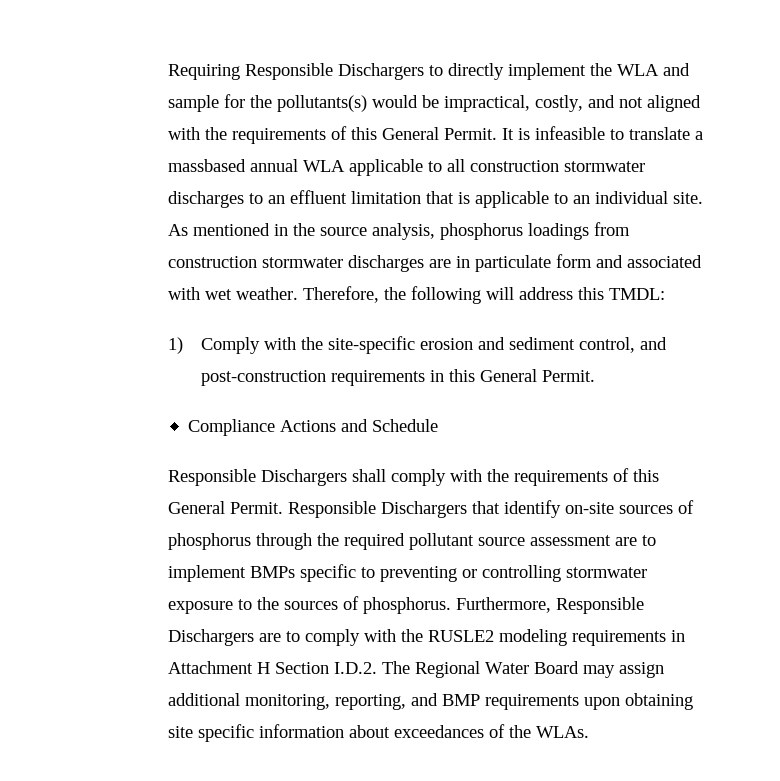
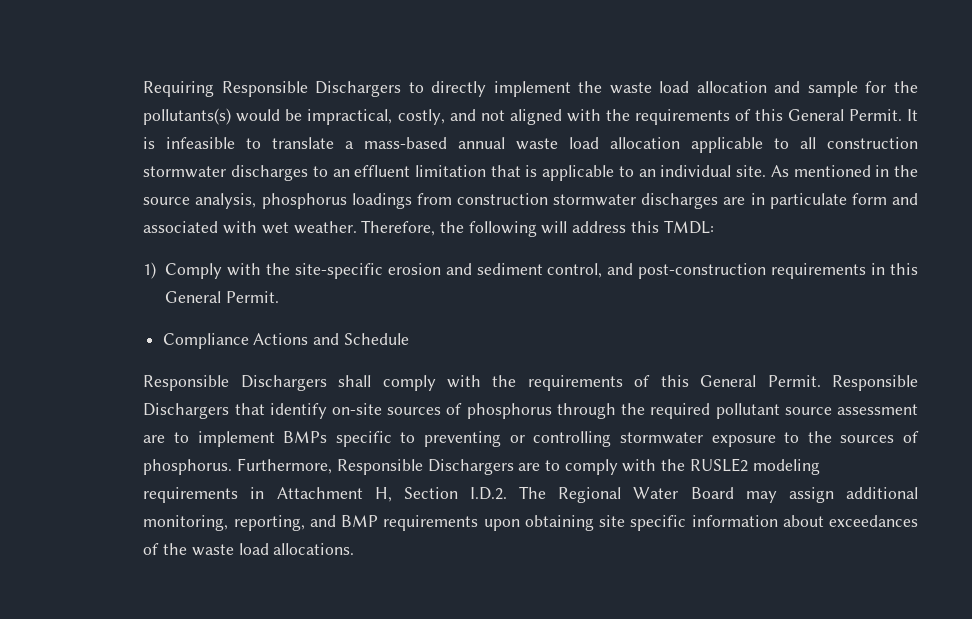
- Requiring Responsible Dischargers to directly implement the WLA and sample for the pollutants(s) would be impractical, costly, and not aligned with the requirements of this General Permit.
+ Requiring Responsible Dischargers to directly implement the waste load allocation and sample for the pollutants(s) would be impractical, costly, and not aligned with the requirements of this General Permit.
- It is infeasible to translate a massbased annual WLA applicable to all construction stormwater discharges to an effluent limitation that is applicable to an individual site.
+ It is infeasible to translate a mass-based annual waste load allocation applicable to all construction stormwater discharges to an effluent limitation that is applicable to an individual site.
- Furthermore, Responsible Dischargers are to comply with the RUSLE2 modeling requirements in Attachment H Section I.D.2. The Regional Water Board may assign additional monitoring, reporting, and BMP requirements upon obtaining site specific information about exceedances of the WLAs.
+ Furthermore, Responsible Dischargers are to comply with the RUSLE2 modeling requirements in Attachment H, Section I.D.2. The Regional Water Board may assign additional monitoring, reporting, and BMP requirements upon obtaining site specific information about exceedances of the waste load allocations.

